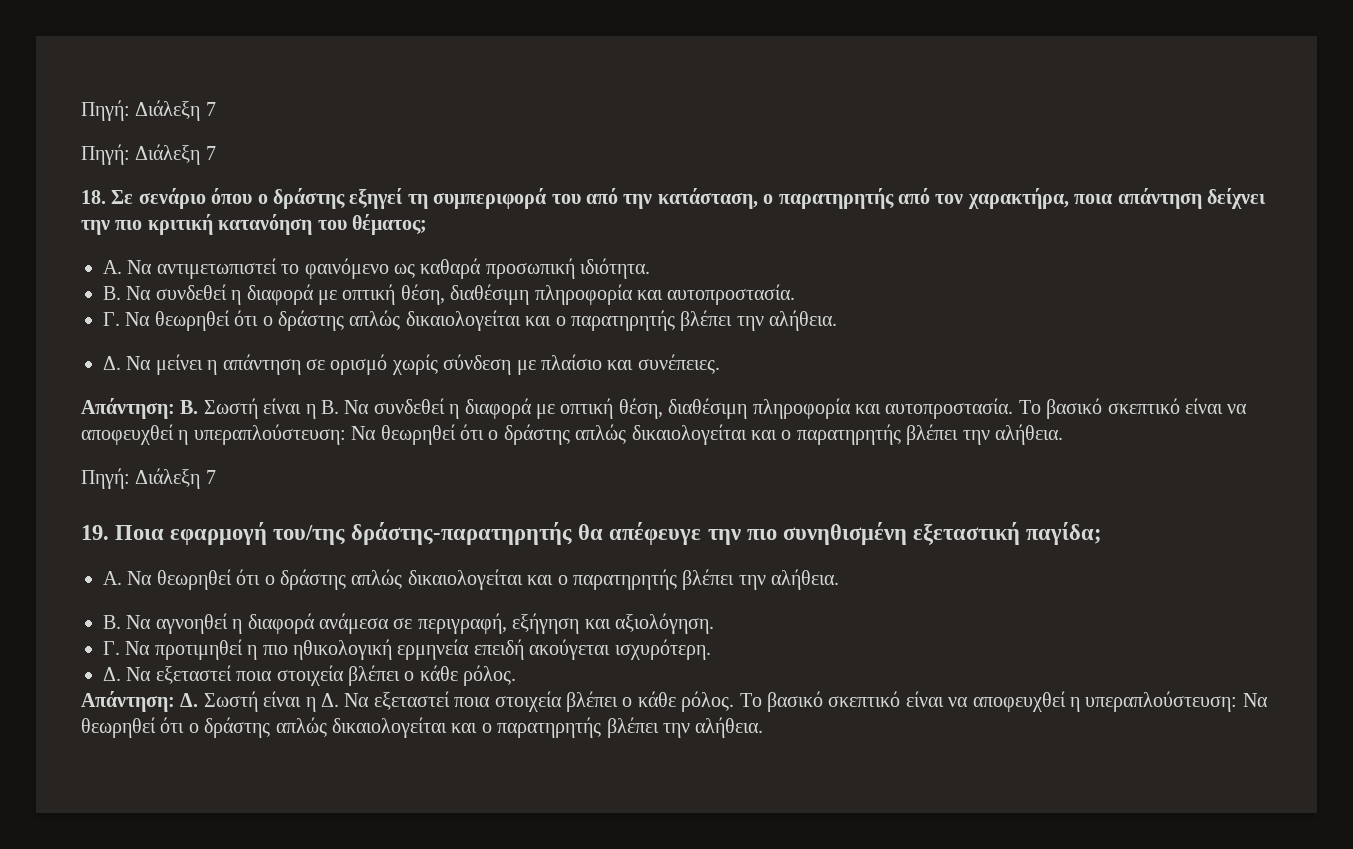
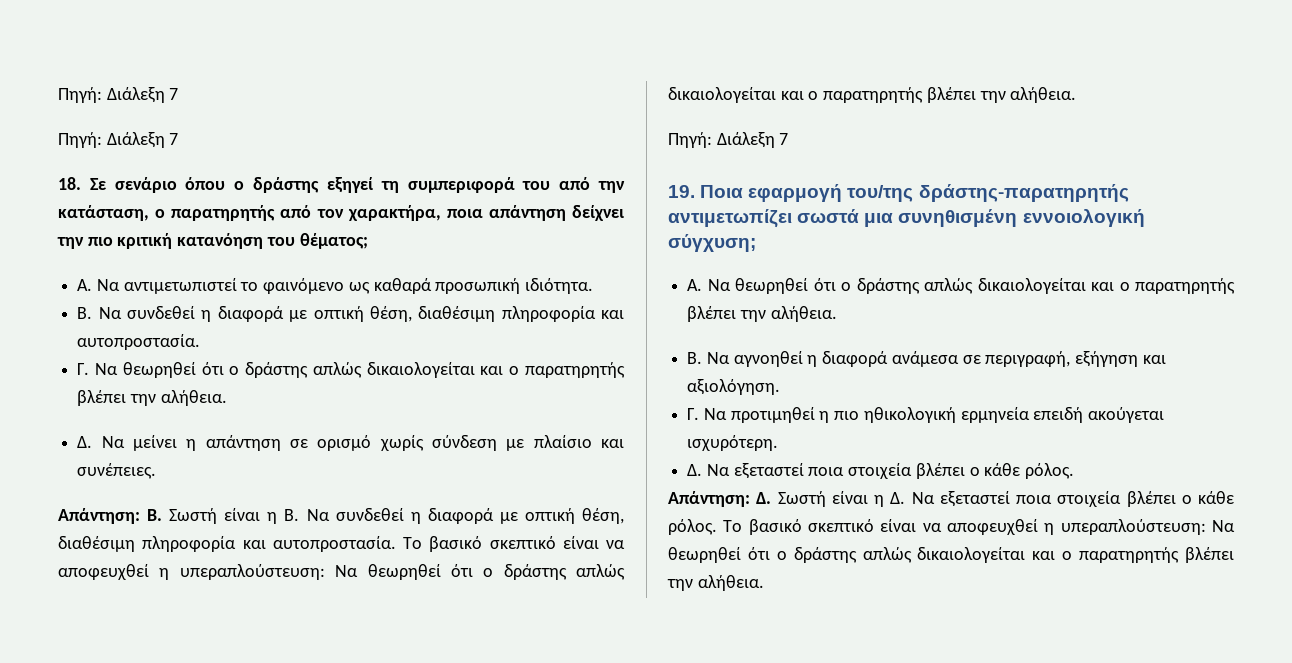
- 19. Ποια εφαρμογή του/της δράστης-παρατηρητής θα απέφευγε την πιο συνηθισμένη εξεταστική παγίδα;
+ 19. Ποια εφαρμογή του/της δράστης-παρατηρητής αντιμετωπίζει σωστά μια συνηθισμένη εννοιολογική σύγχυση;

